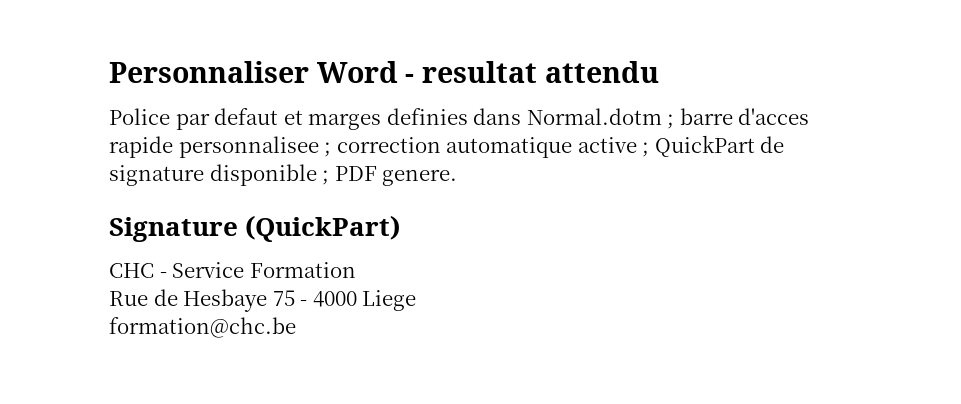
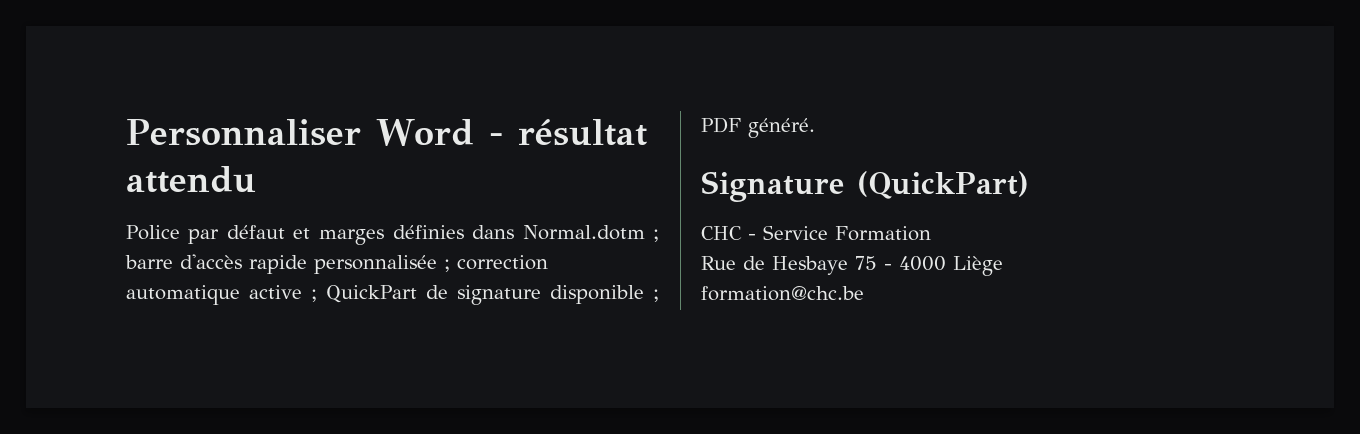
- Personnaliser Word - resultat attendu
+ Personnaliser Word - résultat attendu
- Police par defaut et marges definies dans Normal.dotm ; barre d'acces rapide personnalisee ; correction automatique active ; QuickPart de signature disponible ; PDF genere.
+ Police par défaut et marges définies dans Normal.dotm ; barre d'accès rapide personnalisée ; correction automatique active ; QuickPart de signature disponible ; PDF généré.
- Rue de Hesbaye 75 - 4000 Liege
+ Rue de Hesbaye 75 - 4000 Liège

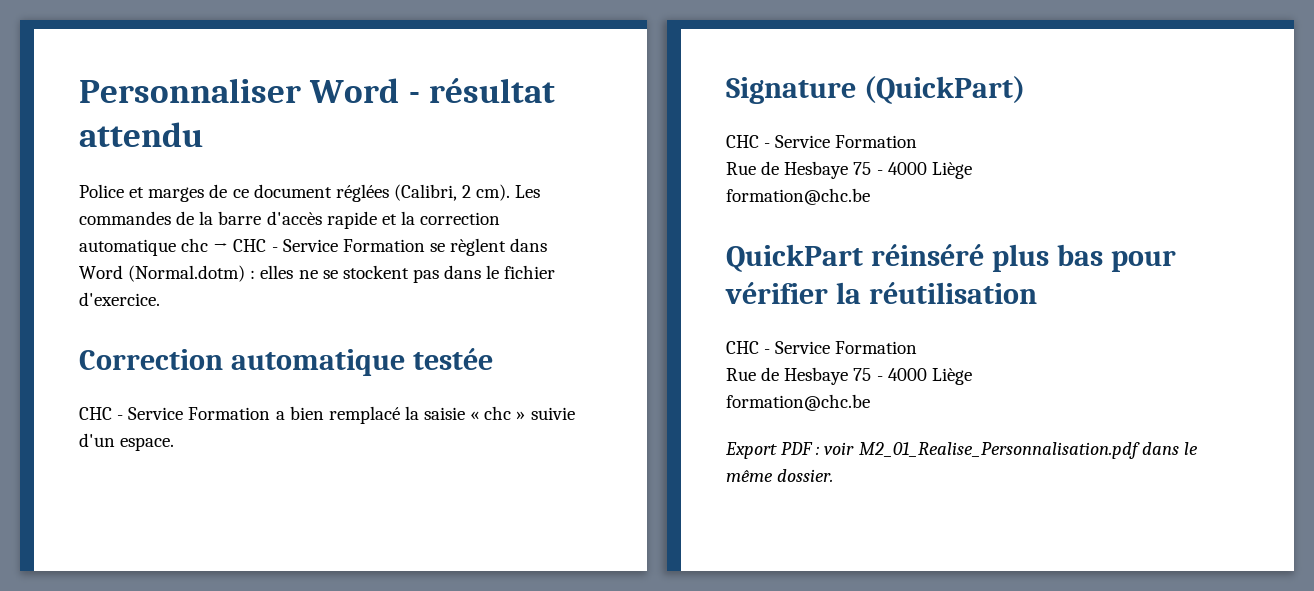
- Police par défaut et marges définies dans Normal.dotm ; barre d'accès rapide personnalisée ; correction automatique active ; QuickPart de signature disponible ; PDF généré.
+ Police et marges de ce document réglées (Calibri, 2 cm). Les commandes de la barre d'accès rapide et la correction automatique chc → CHC - Service Formation se règlent dans Word (Normal.dotm) : elles ne se stockent pas dans le fichier d'exercice.
+ Correction automatique testée
+ CHC - Service Formation a bien remplacé la saisie « chc » suivie d'un espace.
+ QuickPart réinséré plus bas pour vérifier la réutilisation
+ CHC - Service Formation
+ Rue de Hesbaye 75 - 4000 Liège
+ formation@chc.be
+ Export PDF : voir M2_01_Realise_Personnalisation.pdf dans le même dossier.

